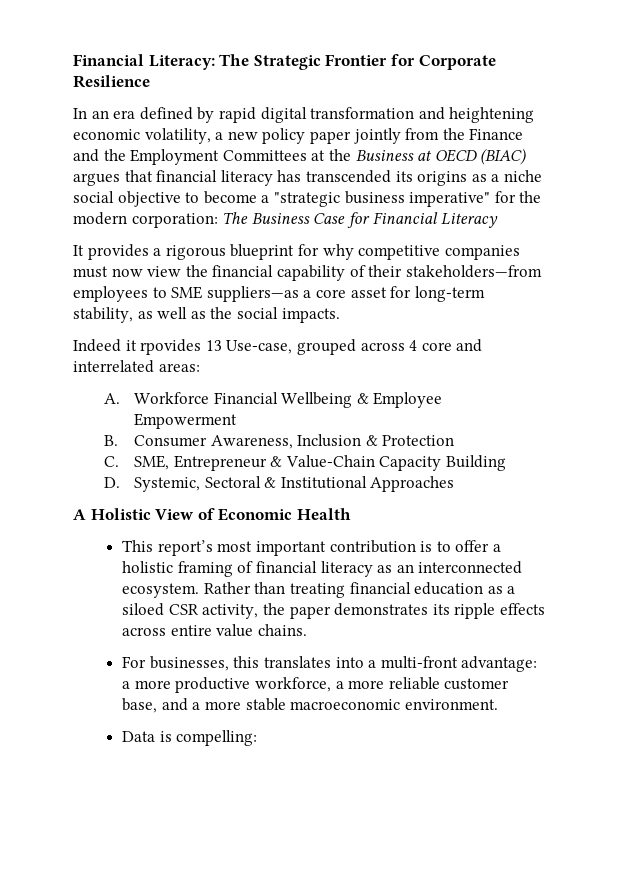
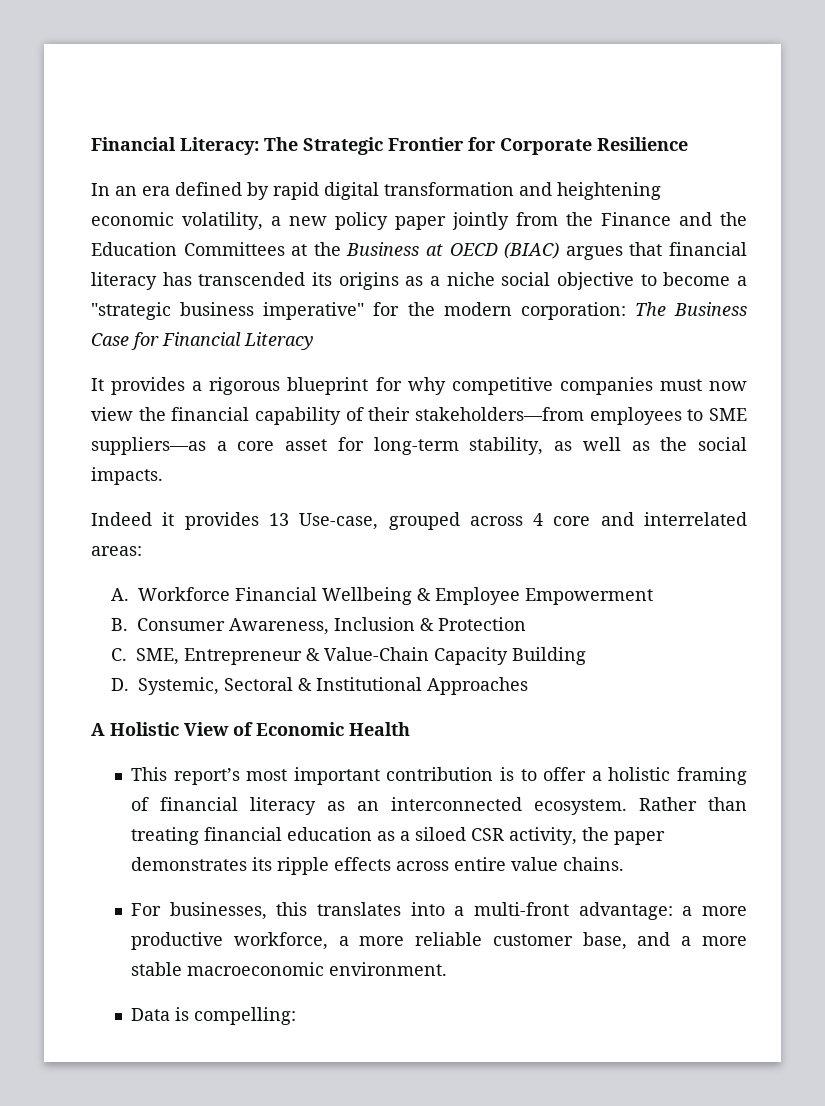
- In an era defined by rapid digital transformation and heightening economic volatility, a new policy paper jointly from the Finance and the Employment Committees at the Business at OECD (BIAC) argues that financial literacy has transcended its origins as a niche social objective to become a "strategic business imperative" for the modern corporation: The Business Case for Financial Literacy
+ In an era defined by rapid digital transformation and heightening economic volatility, a new policy paper jointly from the Finance and the Education Committees at the Business at OECD (BIAC) argues that financial literacy has transcended its origins as a niche social objective to become a "strategic business imperative" for the modern corporation: The Business Case for Financial Literacy
- Indeed it rpovides 13 Use-case, grouped across 4 core and interrelated areas:
+ Indeed it provides 13 Use-case, grouped across 4 core and interrelated areas:

